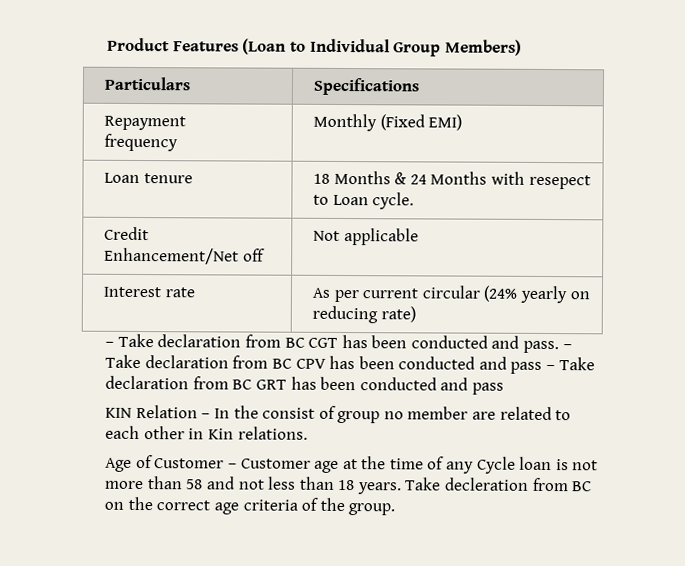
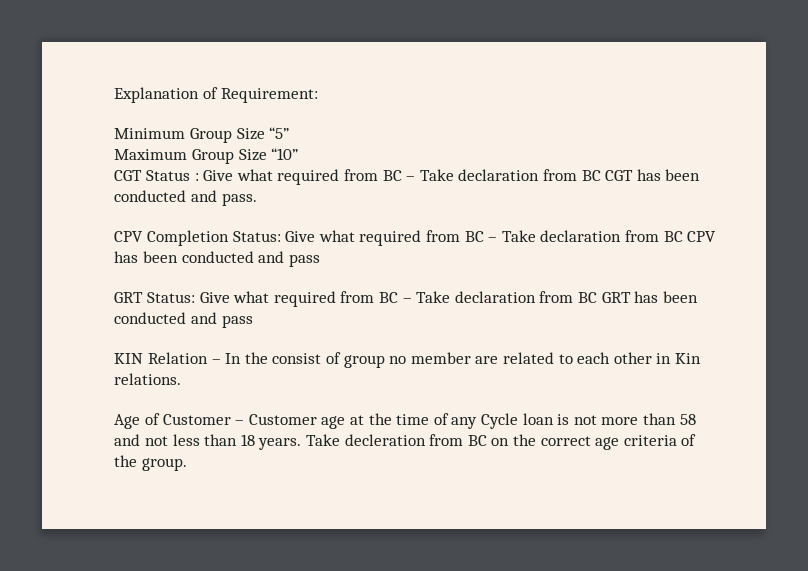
- Product Features (Loan to Individual Group Members)
- Particulars | Specifications
- Repayment
- frequency | Monthly (Fixed EMI)
- Loan tenure | 18 Months & 24 Months with resepect to Loan cycle.
- Credit Enhancement/Net off | Not applicable
- Interest rate | As per current circular (24% yearly on reducing rate)
- – Take declaration from BC CGT has been conducted and pass. – Take declaration from BC CPV has been conducted and pass – Take declaration from BC GRT has been conducted and pass
+ Explanation of Requirement:
+ Minimum Group Size “5”
+ Maximum Group Size “10”
+ CGT Status : Give what required from BC – Take declaration from BC CGT has been conducted and pass.
+ CPV Completion Status: Give what required from BC – Take declaration from BC CPV has been conducted and pass
+ GRT Status: Give what required from BC – Take declaration from BC GRT has been conducted and pass

